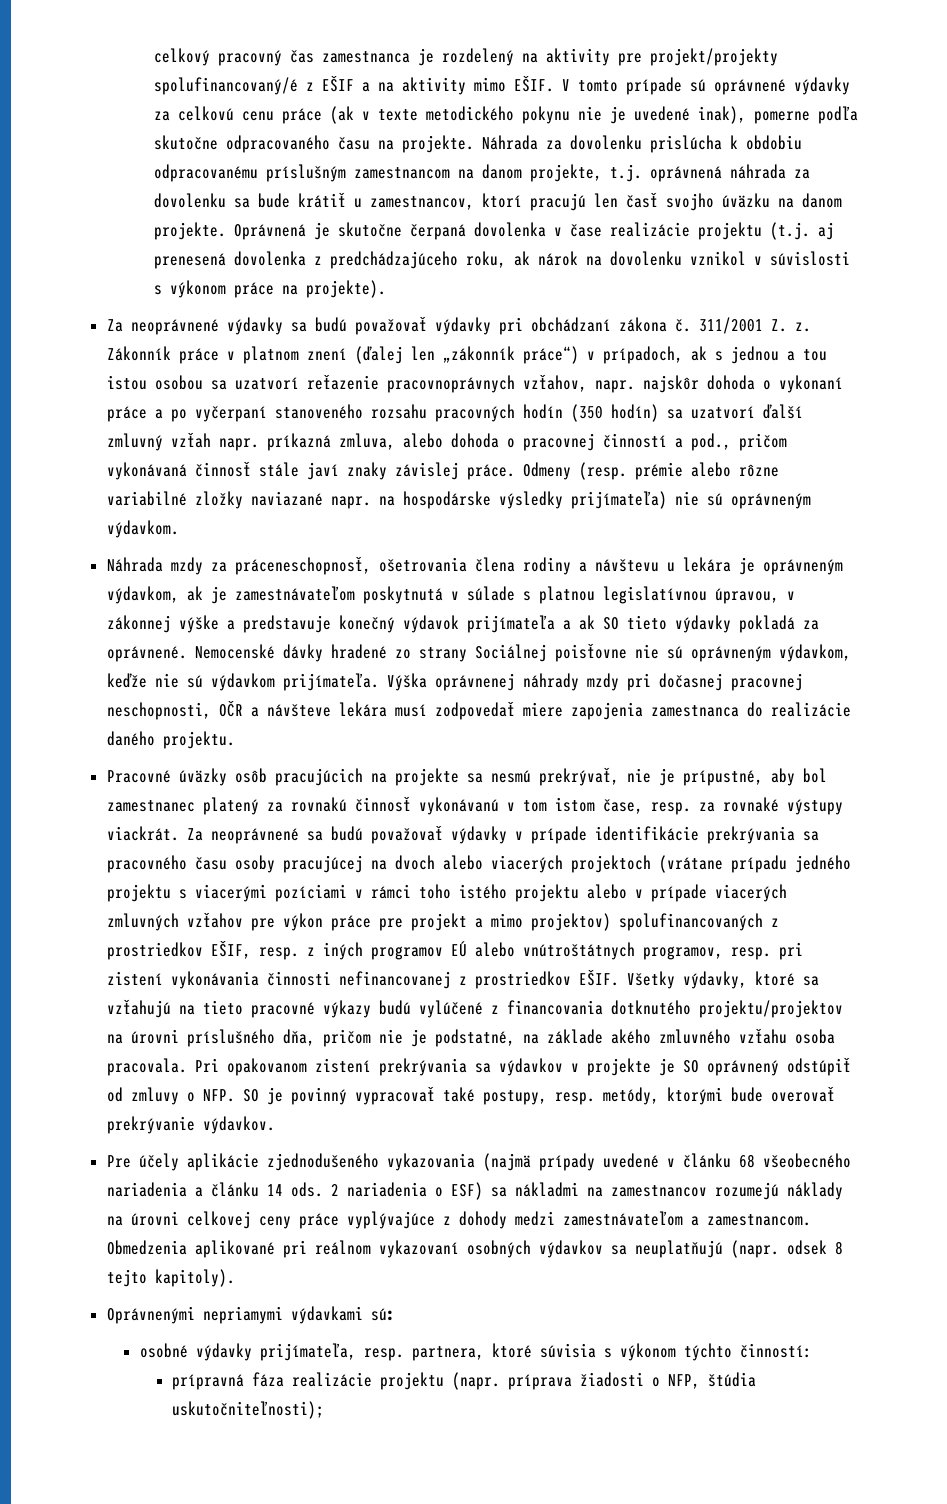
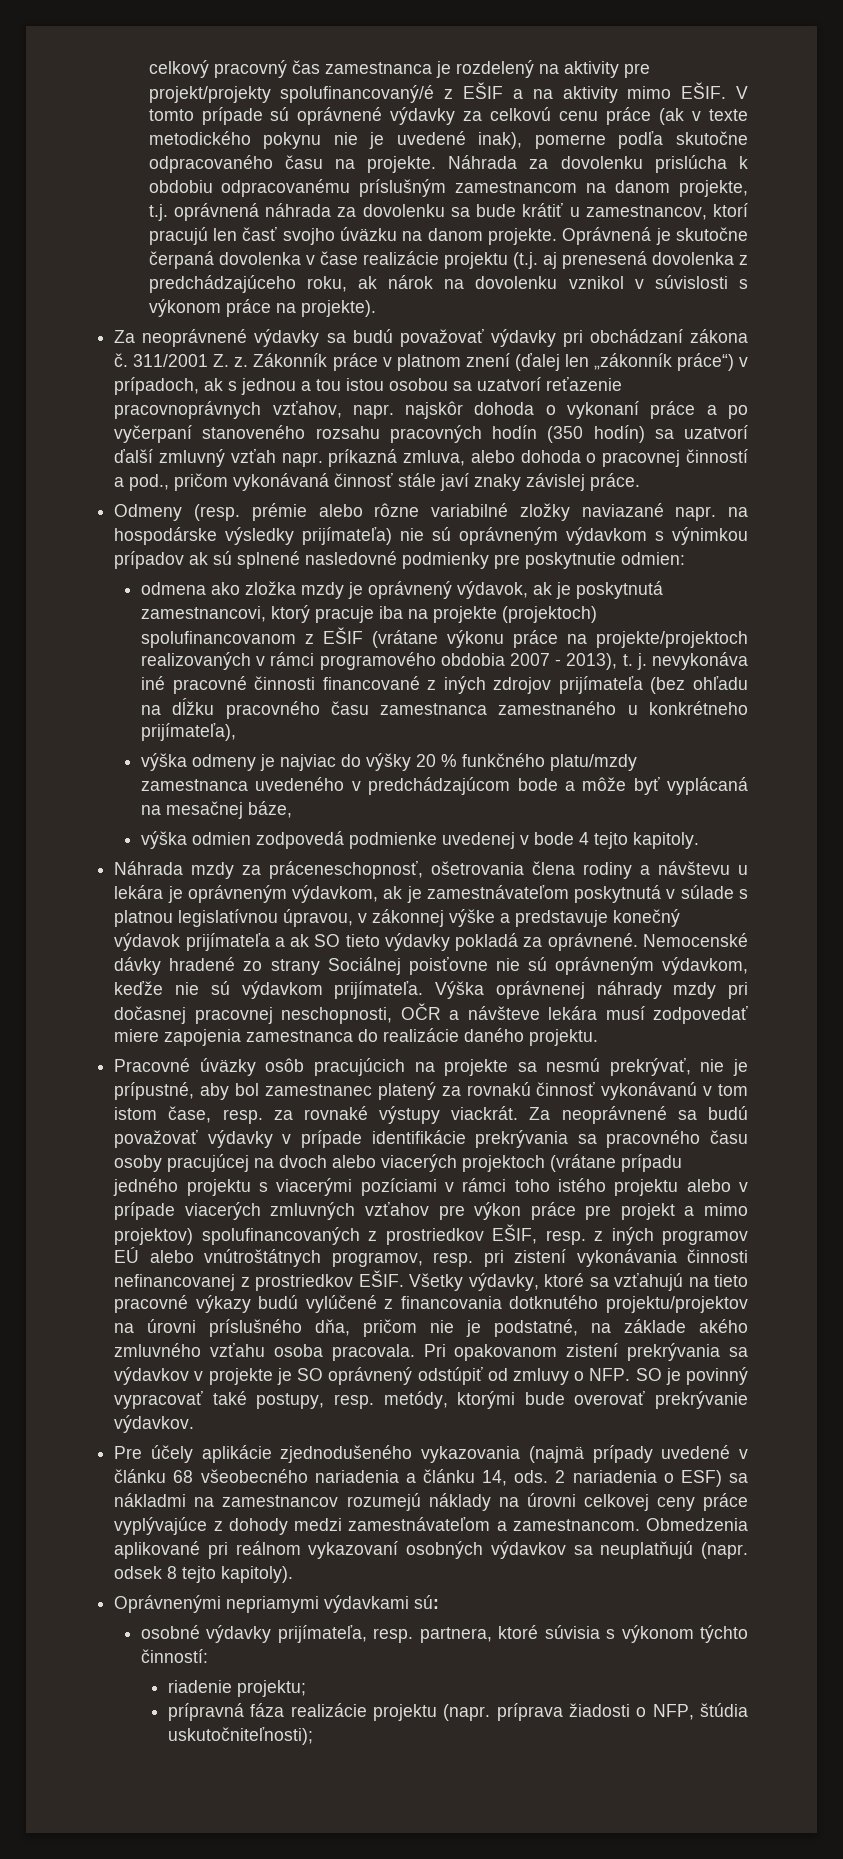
- Zákonník práce v platnom znení (ďalej len „zákonník práce“) v prípadoch, ak s jednou a tou istou osobou sa uzatvorí reťazenie pracovnoprávnych vzťahov, napr. najskôr dohoda o vykonaní práce a po vyčerpaní stanoveného rozsahu pracovných hodín (350 hodín) sa uzatvorí ďalší zmluvný vzťah napr. príkazná zmluva, alebo dohoda o pracovnej činností a pod., pričom vykonávaná činnosť stále javí znaky závislej práce. Odmeny (resp. prémie alebo rôzne variabilné zložky naviazané napr. na hospodárske výsledky prijímateľa) nie sú oprávneným výdavkom.
+ Zákonník práce v platnom znení (ďalej len „zákonník práce“) v prípadoch, ak s jednou a tou istou osobou sa uzatvorí reťazenie pracovnoprávnych vzťahov, napr. najskôr dohoda o vykonaní práce a po vyčerpaní stanoveného rozsahu pracovných hodín (350 hodín) sa uzatvorí ďalší zmluvný vzťah napr. príkazná zmluva, alebo dohoda o pracovnej činností a pod., pričom vykonávaná činnosť stále javí znaky závislej práce.
+ Odmeny (resp. prémie alebo rôzne variabilné zložky naviazané napr. na hospodárske výsledky prijímateľa) nie sú oprávneným výdavkom s výnimkou prípadov ak sú splnené nasledovné podmienky pre poskytnutie odmien:
+ odmena ako zložka mzdy je oprávnený výdavok, ak je poskytnutá zamestnancovi, ktorý pracuje iba na projekte (projektoch) spolufinancovanom z EŠIF (vrátane výkonu práce na projekte/projektoch realizovaných v rámci programového obdobia 2007 - 2013), t. j. nevykonáva iné pracovné činnosti financované z iných zdrojov prijímateľa (bez ohľadu na dĺžku pracovného času zamestnanca zamestnaného u konkrétneho prijímateľa),
+ výška odmeny je najviac do výšky 20 % funkčného platu/mzdy zamestnanca uvedeného v predchádzajúcom bode a môže byť vyplácaná na mesačnej báze,
+ výška odmien zodpovedá podmienke uvedenej v bode 4 tejto kapitoly.
- Pre účely aplikácie zjednodušeného vykazovania (najmä prípady uvedené v článku 68 všeobecného nariadenia a článku 14 ods.
+ Pre účely aplikácie zjednodušeného vykazovania (najmä prípady uvedené v článku 68 všeobecného nariadenia a článku 14, ods.
+ riadenie projektu;

